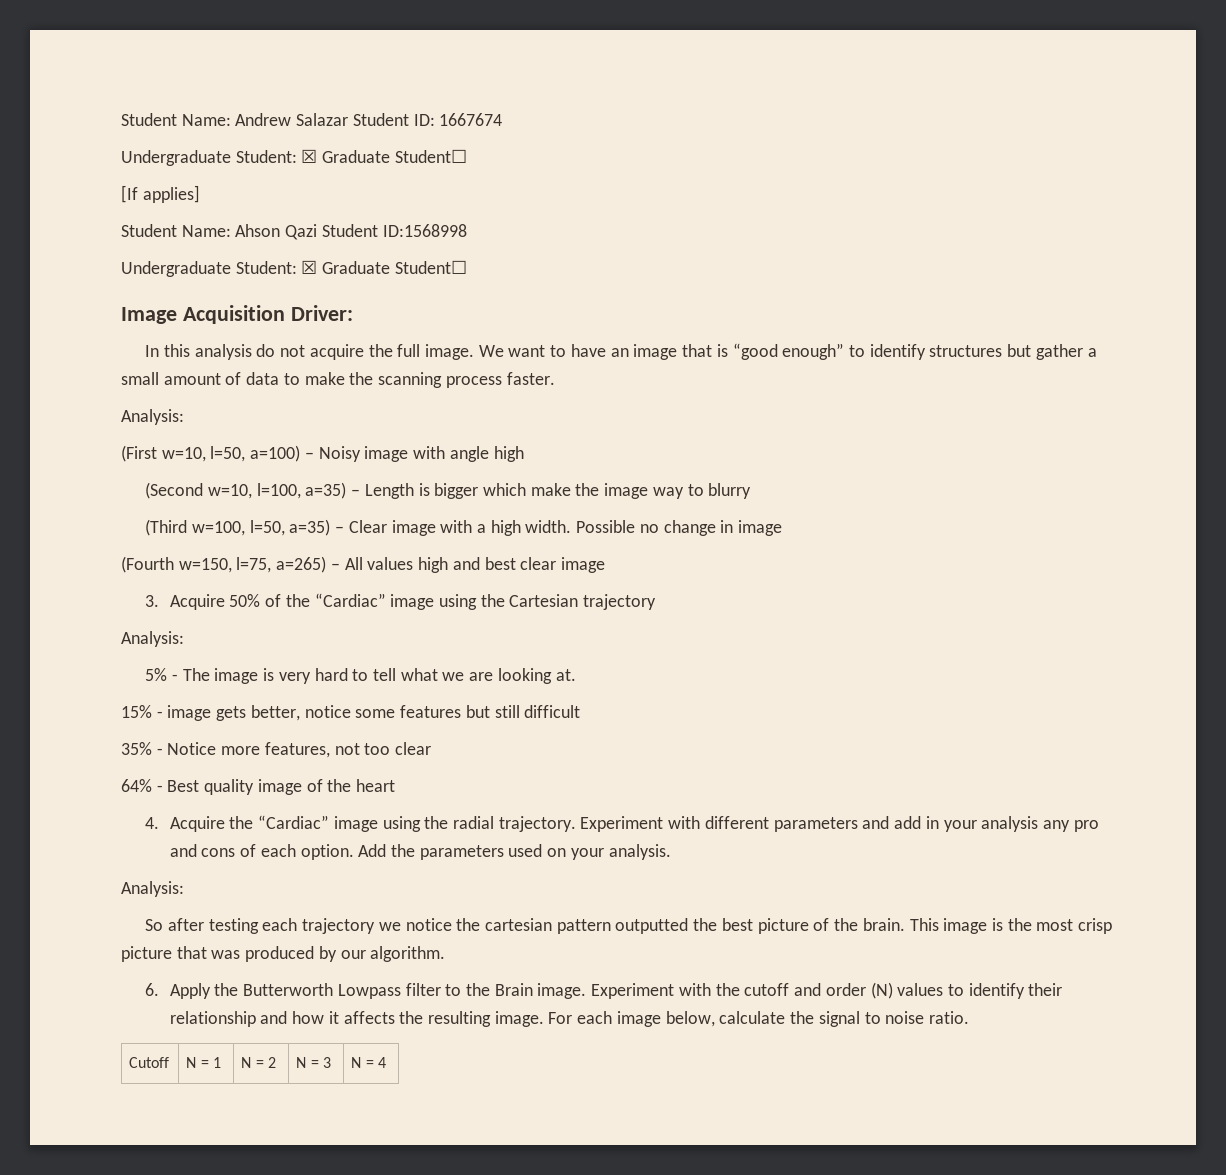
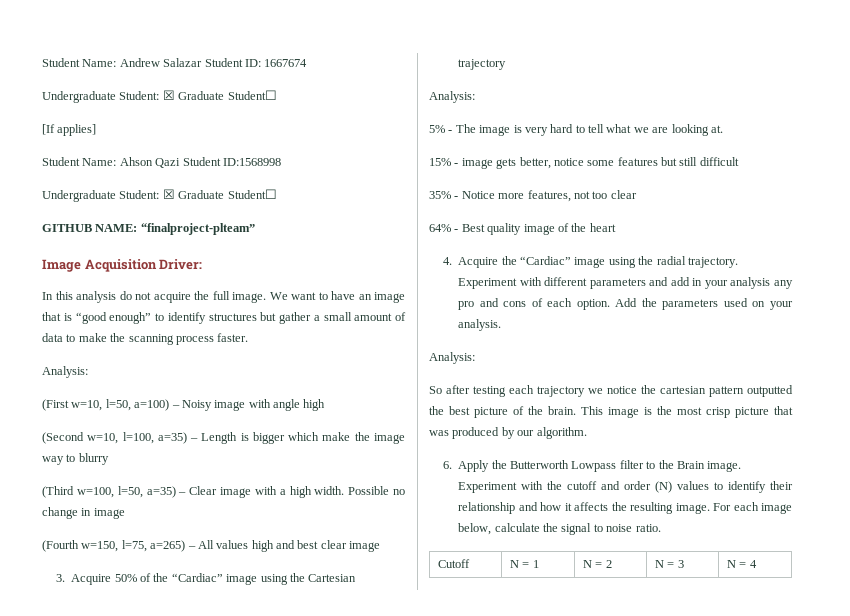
+ GITHUB NAME: “finalproject-plteam”

